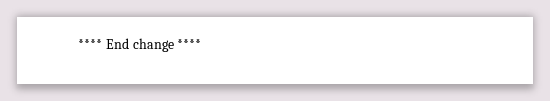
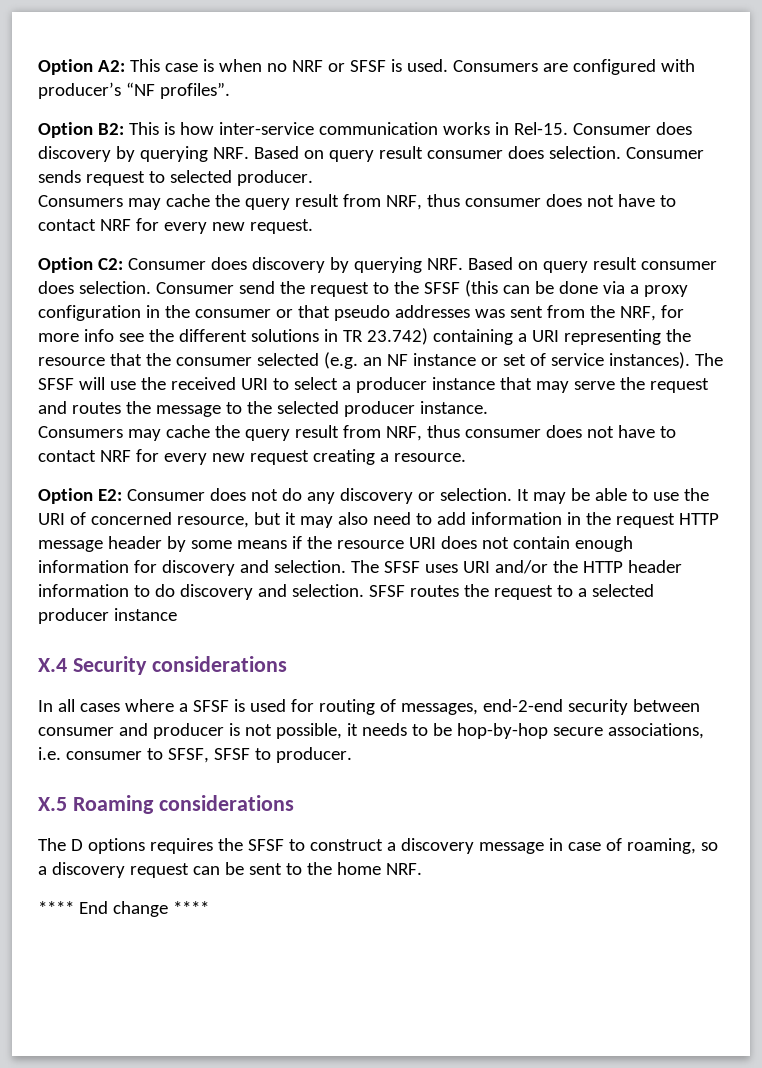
+ Option A2: This case is when no NRF or SFSF is used. Consumers are configured with producer’s “NF profiles”.
+ Option B2: This is how inter-service communication works in Rel-15. Consumer does discovery by querying NRF. Based on query result consumer does selection. Consumer sends request to selected producer.
+ Consumers may cache the query result from NRF, thus consumer does not have to contact NRF for every new request.
+ Option C2: Consumer does discovery by querying NRF. Based on query result consumer does selection. Consumer send the request to the SFSF (this can be done via a proxy configuration in the consumer or that pseudo addresses was sent from the NRF, for more info see the different solutions in TR 23.742) containing a URI representing the resource that the consumer selected (e.g. an NF instance or set of service instances). The SFSF will use the received URI to select a producer instance that may serve the request and routes the message to the selected producer instance.
+ Consumers may cache the query result from NRF, thus consumer does not have to contact NRF for every new request creating a resource.
+ Option E2: Consumer does not do any discovery or selection. It may be able to use the URI of concerned resource, but it may also need to add information in the request HTTP message header by some means if the resource URI does not contain enough information for discovery and selection. The SFSF uses URI and/or the HTTP header information to do discovery and selection. SFSF routes the request to a selected producer instance
+ X.4 Security considerations
+ In all cases where a SFSF is used for routing of messages, end-2-end security between consumer and producer is not possible, it needs to be hop-by-hop secure associations, i.e. consumer to SFSF, SFSF to producer.
+ X.5 Roaming considerations
+ The D options requires the SFSF to construct a discovery message in case of roaming, so a discovery request can be sent to the home NRF.

